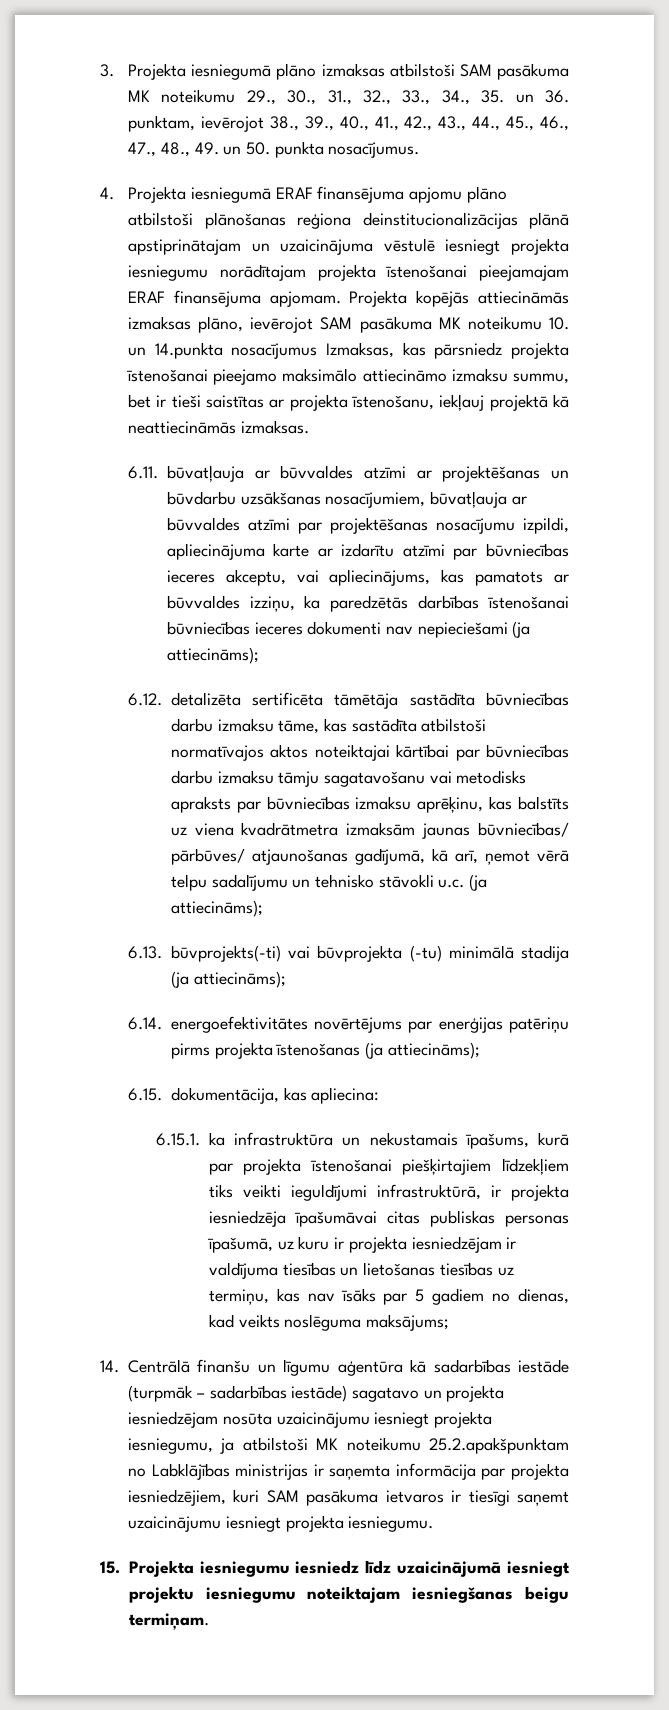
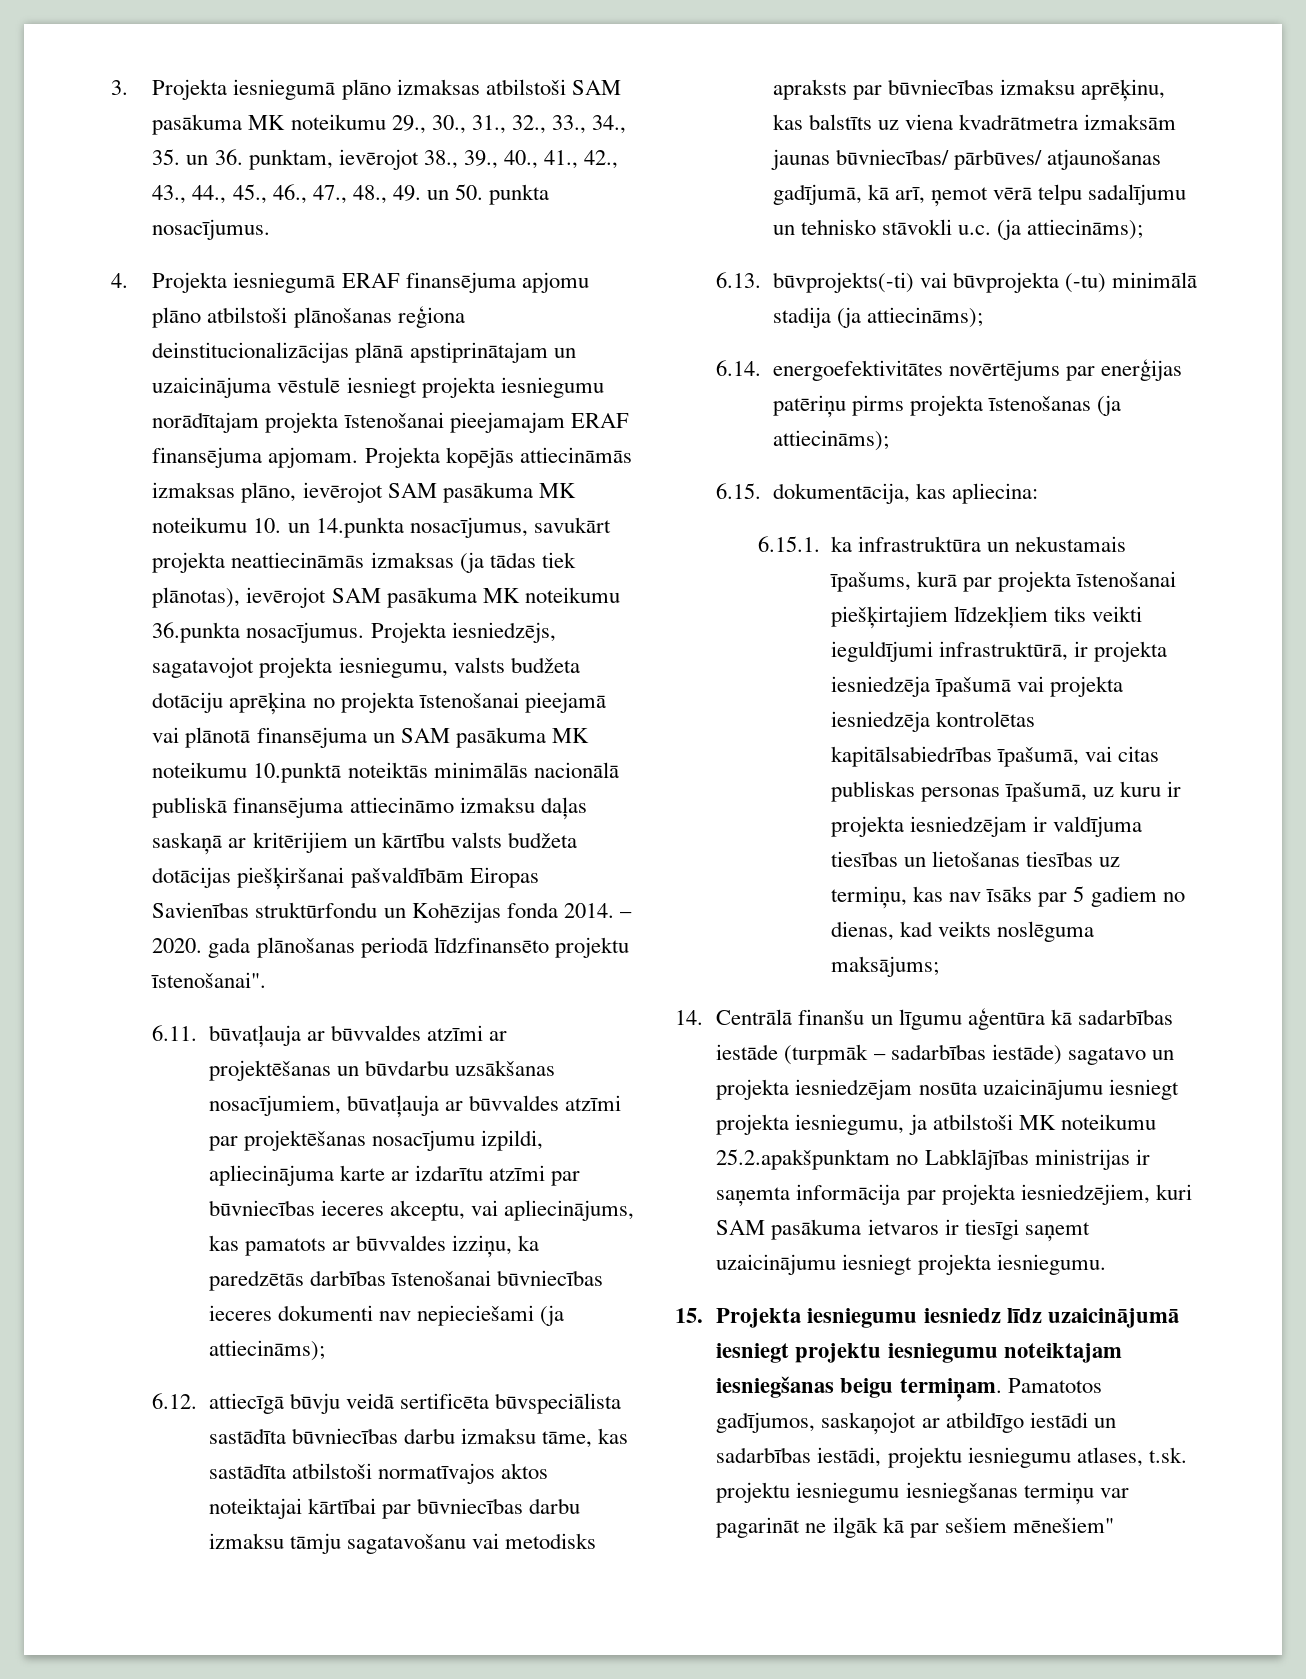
- Projekta kopējās attiecināmās izmaksas plāno, ievērojot SAM pasākuma MK noteikumu 10. un 14.punkta nosacījumus Izmaksas, kas pārsniedz projekta īstenošanai pieejamo maksimālo attiecināmo izmaksu summu, bet ir tieši saistītas ar projekta īstenošanu, iekļauj projektā kā neattiecināmās izmaksas.
+ Projekta kopējās attiecināmās izmaksas plāno, ievērojot SAM pasākuma MK noteikumu 10. un 14.punkta nosacījumus, savukārt projekta neattiecināmās izmaksas (ja tādas tiek plānotas), ievērojot SAM pasākuma MK noteikumu 36.punkta nosacījumus. Projekta iesniedzējs, sagatavojot projekta iesniegumu, valsts budžeta dotāciju aprēķina no projekta īstenošanai pieejamā vai plānotā finansējuma un SAM pasākuma MK noteikumu 10.punktā noteiktās minimālās nacionālā publiskā finansējuma attiecināmo izmaksu daļas saskaņā ar kritērijiem un kārtību valsts budžeta dotācijas piešķiršanai pašvaldībām Eiropas Savienības struktūrfondu un Kohēzijas fonda 2014. – 2020. gada plānošanas periodā līdzfinansēto projektu īstenošanai".
- 6.12. detalizēta sertificēta tāmētāja sastādīta būvniecības darbu izmaksu tāme, kas sastādīta atbilstoši normatīvajos aktos noteiktajai kārtībai par būvniecības darbu izmaksu tāmju sagatavošanu vai metodisks apraksts par būvniecības izmaksu aprēķinu, kas balstīts uz viena kvadrātmetra izmaksām jaunas būvniecības/ pārbūves/ atjaunošanas gadījumā, kā arī, ņemot vērā telpu sadalījumu un tehnisko stāvokli u.c. (ja attiecināms);
+ 6.12. attiecīgā būvju veidā sertificēta būvspeciālista sastādīta būvniecības darbu izmaksu tāme, kas sastādīta atbilstoši normatīvajos aktos noteiktajai kārtībai par būvniecības darbu izmaksu tāmju sagatavošanu vai metodisks apraksts par būvniecības izmaksu aprēķinu, kas balstīts uz viena kvadrātmetra izmaksām jaunas būvniecības/ pārbūves/ atjaunošanas gadījumā, kā arī, ņemot vērā telpu sadalījumu un tehnisko stāvokli u.c. (ja attiecināms);
- 6.15.1. ka infrastruktūra un nekustamais īpašums, kurā par projekta īstenošanai piešķirtajiem līdzekļiem tiks veikti ieguldījumi infrastruktūrā, ir projekta iesniedzēja īpašumāvai citas publiskas personas īpašumā, uz kuru ir projekta iesniedzējam ir valdījuma tiesības un lietošanas tiesības uz termiņu, kas nav īsāks par 5 gadiem no dienas, kad veikts noslēguma maksājums;
+ 6.15.1. ka infrastruktūra un nekustamais īpašums, kurā par projekta īstenošanai piešķirtajiem līdzekļiem tiks veikti ieguldījumi infrastruktūrā, ir projekta iesniedzēja īpašumā vai projekta iesniedzēja kontrolētas kapitālsabiedrības īpašumā, vai citas publiskas personas īpašumā, uz kuru ir projekta iesniedzējam ir valdījuma tiesības un lietošanas tiesības uz termiņu, kas nav īsāks par 5 gadiem no dienas, kad veikts noslēguma maksājums;
+ Pamatotos gadījumos, saskaņojot ar atbildīgo iestādi un sadarbības iestādi, projektu iesniegumu atlases, t.sk. projektu iesniegumu iesniegšanas termiņu var pagarināt ne ilgāk kā par sešiem mēnešiem"

